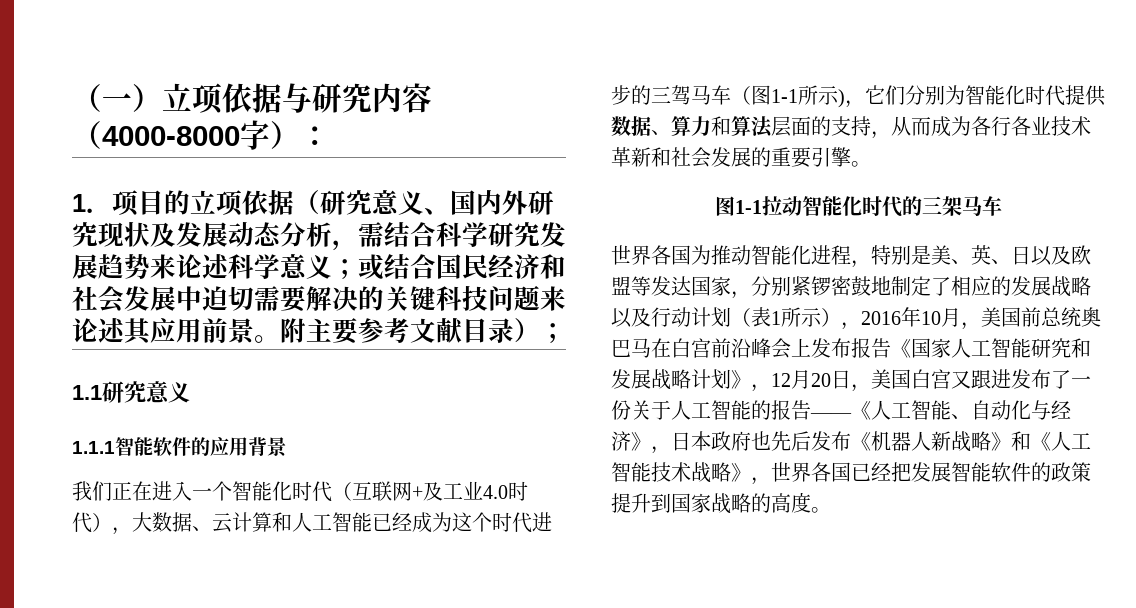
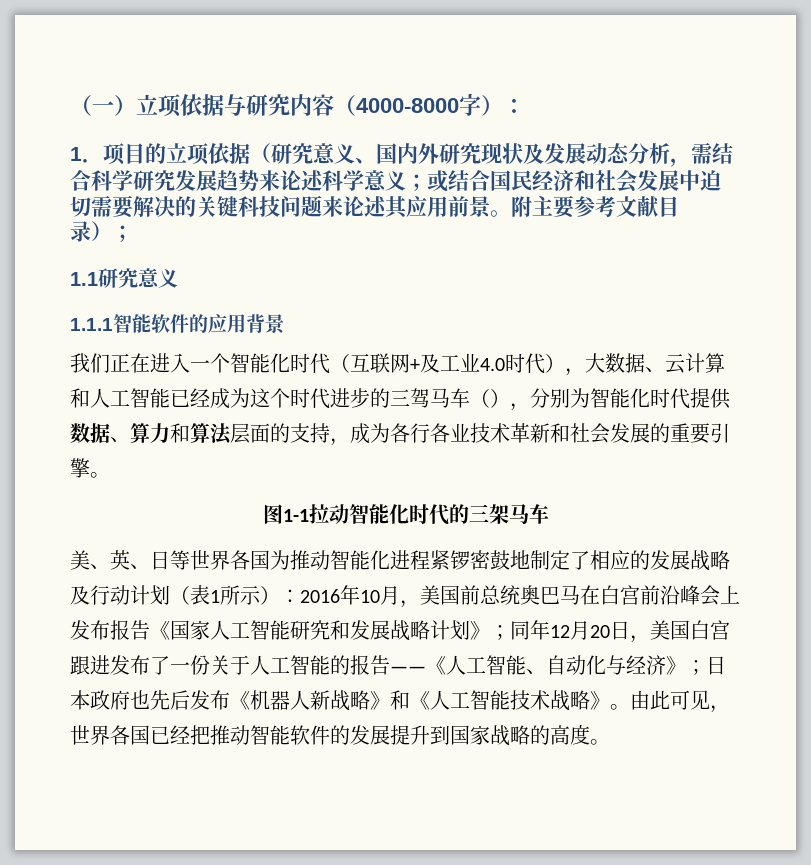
- 我们正在进入一个智能化时代（互联网+及工业4.0时代），大数据、云计算和人工智能已经成为这个时代进步的三驾马车（图1-1所示)，它们分别为智能化时代提供数据、算力和算法层面的支持，从而成为各行各业技术革新和社会发展的重要引擎。
+ 我们正在进入一个智能化时代（互联网+及工业4.0时代），大数据、云计算和人工智能已经成为这个时代进步的三驾马车（），分别为智能化时代提供数据、算力和算法层面的支持，成为各行各业技术革新和社会发展的重要引擎。
- 世界各国为推动智能化进程，特别是美、英、日以及欧盟等发达国家，分别紧锣密鼓地制定了相应的发展战略以及行动计划（表1所示），2016年10月，美国前总统奥巴马在白宫前沿峰会上发布报告《国家人工智能研究和发展战略计划》，12月20日，美国白宫又跟进发布了一份关于人工智能的报告——《人工智能、自动化与经济》，日本政府也先后发布《机器人新战略》和《人工智能技术战略》，世界各国已经把发展智能软件的政策提升到国家战略的高度。
+ 美、英、日等世界各国为推动智能化进程紧锣密鼓地制定了相应的发展战略及行动计划（表1所示）：2016年10月，美国前总统奥巴马在白宫前沿峰会上发布报告《国家人工智能研究和发展战略计划》；同年12月20日，美国白宫跟进发布了一份关于人工智能的报告——《人工智能、自动化与经济》；日本政府也先后发布《机器人新战略》和《人工智能技术战略》。由此可见，世界各国已经把推动智能软件的发展提升到国家战略的高度。

